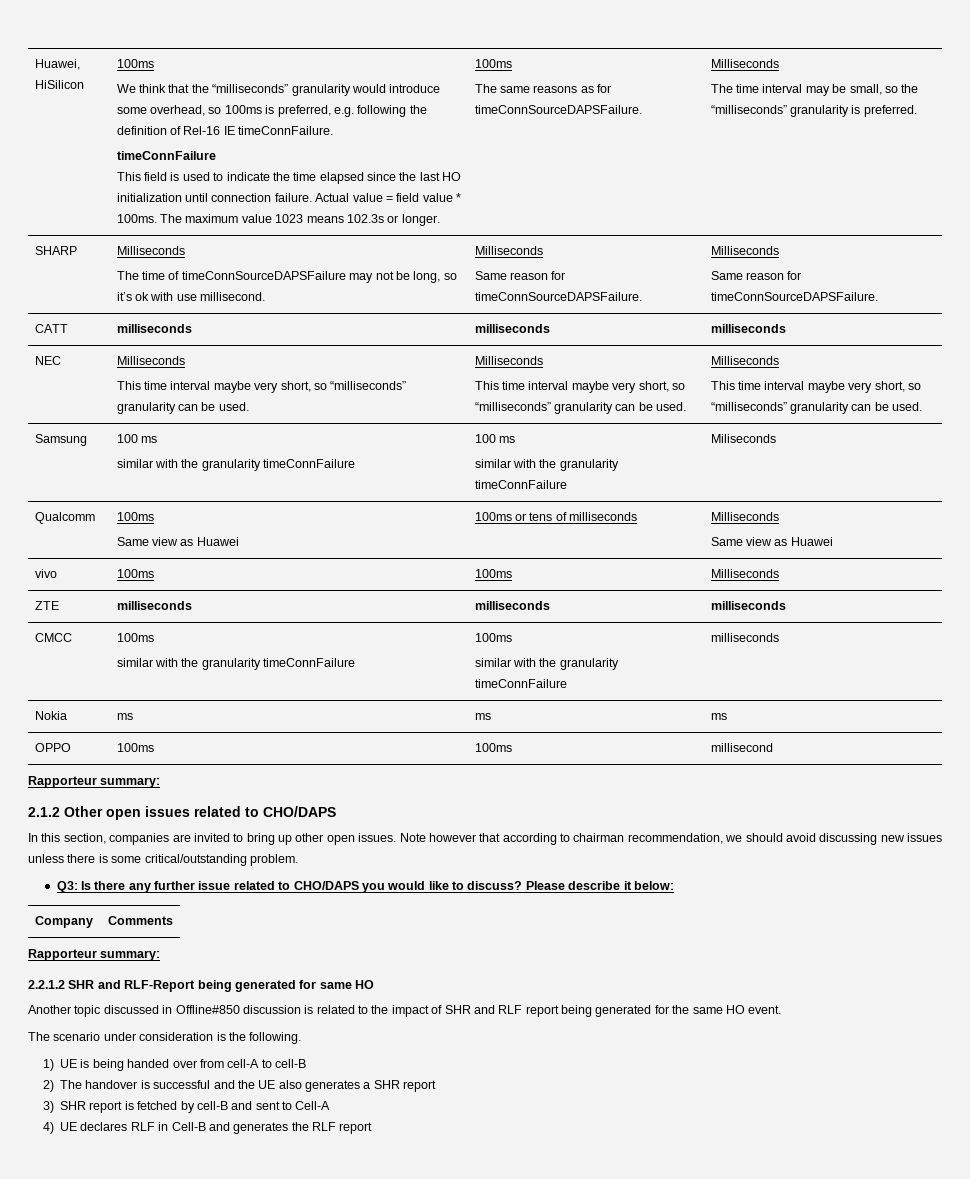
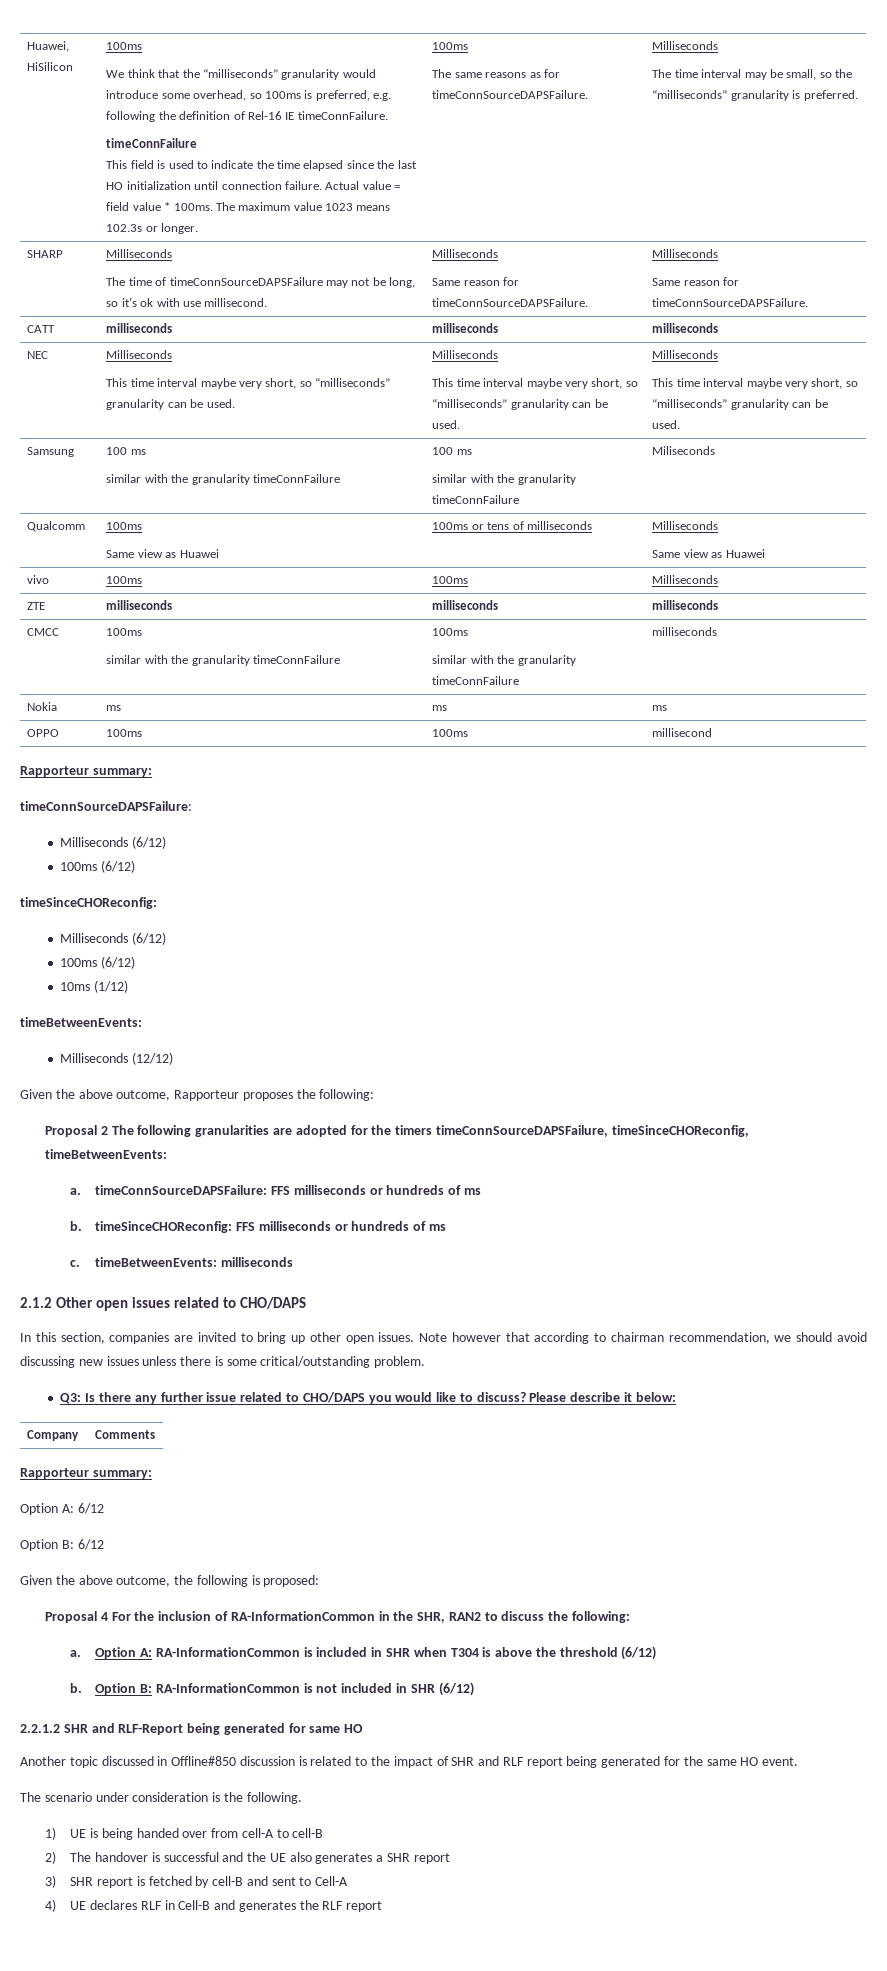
  OPPO | 100ms | 100ms | millisecond
  Rapporteur summary:
+ timeConnSourceDAPSFailure:
+ Milliseconds (6/12)
+ 100ms (6/12)
+ timeSinceCHOReconfig:
+ Milliseconds (6/12)
+ 100ms (6/12)
+ 10ms (1/12)
+ timeBetweenEvents:
+ Milliseconds (12/12)
+ Given the above outcome, Rapporteur proposes the following:
+ Proposal 2 The following granularities are adopted for the timers timeConnSourceDAPSFailure, timeSinceCHOReconfig, timeBetweenEvents:
+ a. timeConnSourceDAPSFailure: FFS milliseconds or hundreds of ms
+ b. timeSinceCHOReconfig: FFS milliseconds or hundreds of ms
+ c. timeBetweenEvents: milliseconds
+ Option A: 6/12
+ Option B: 6/12
+ Given the above outcome, the following is proposed:
+ Proposal 4 For the inclusion of RA-InformationCommon in the SHR, RAN2 to discuss the following:
+ a. Option A: RA-InformationCommon is included in SHR when T304 is above the threshold (6/12)
+ b. Option B: RA-InformationCommon is not included in SHR (6/12)

